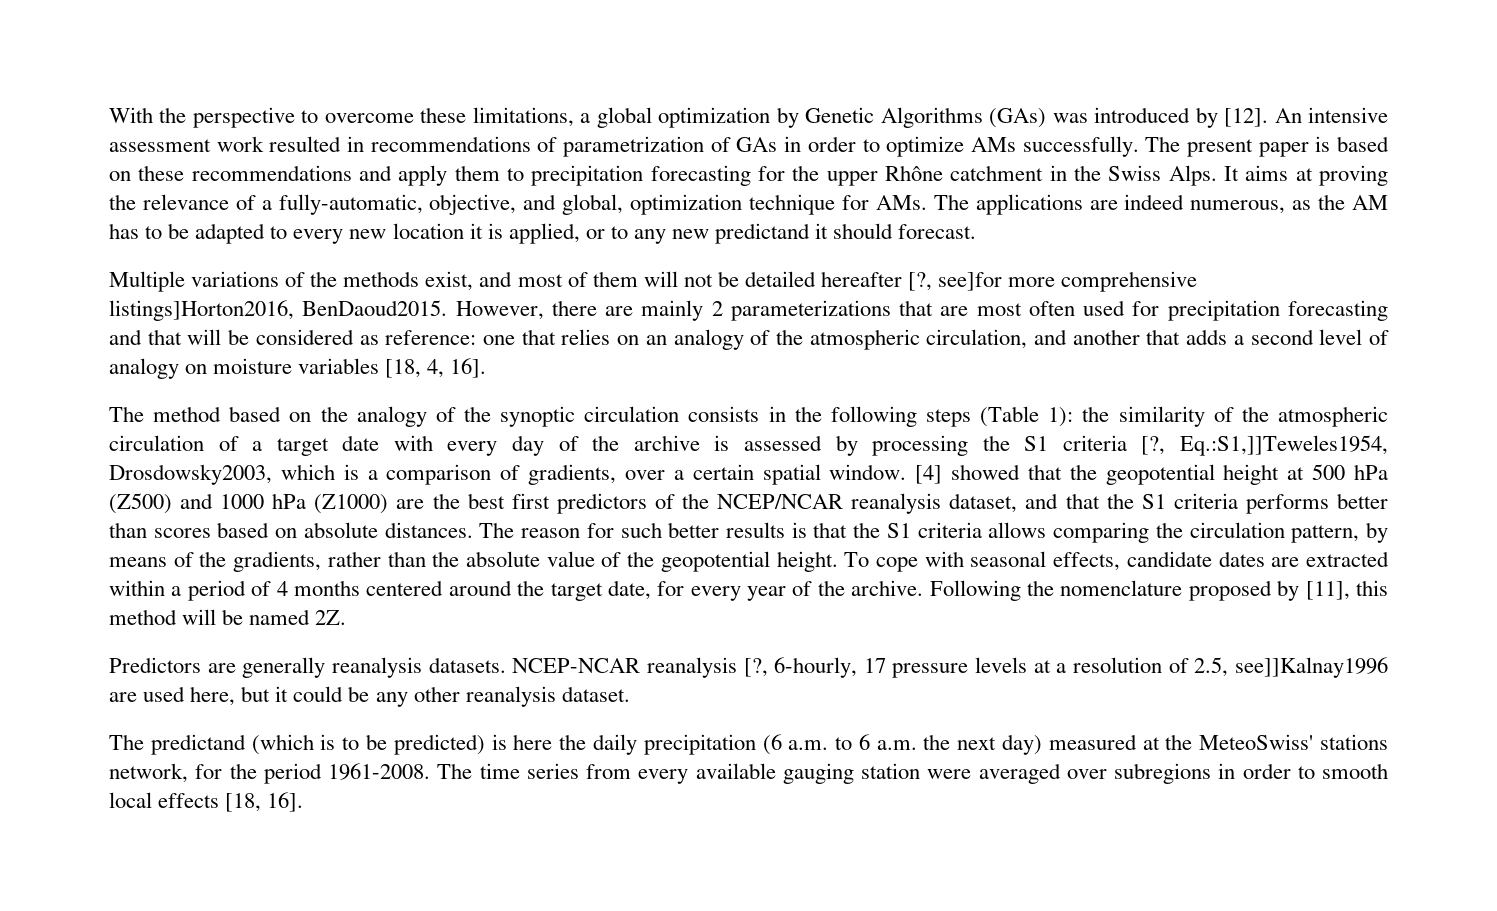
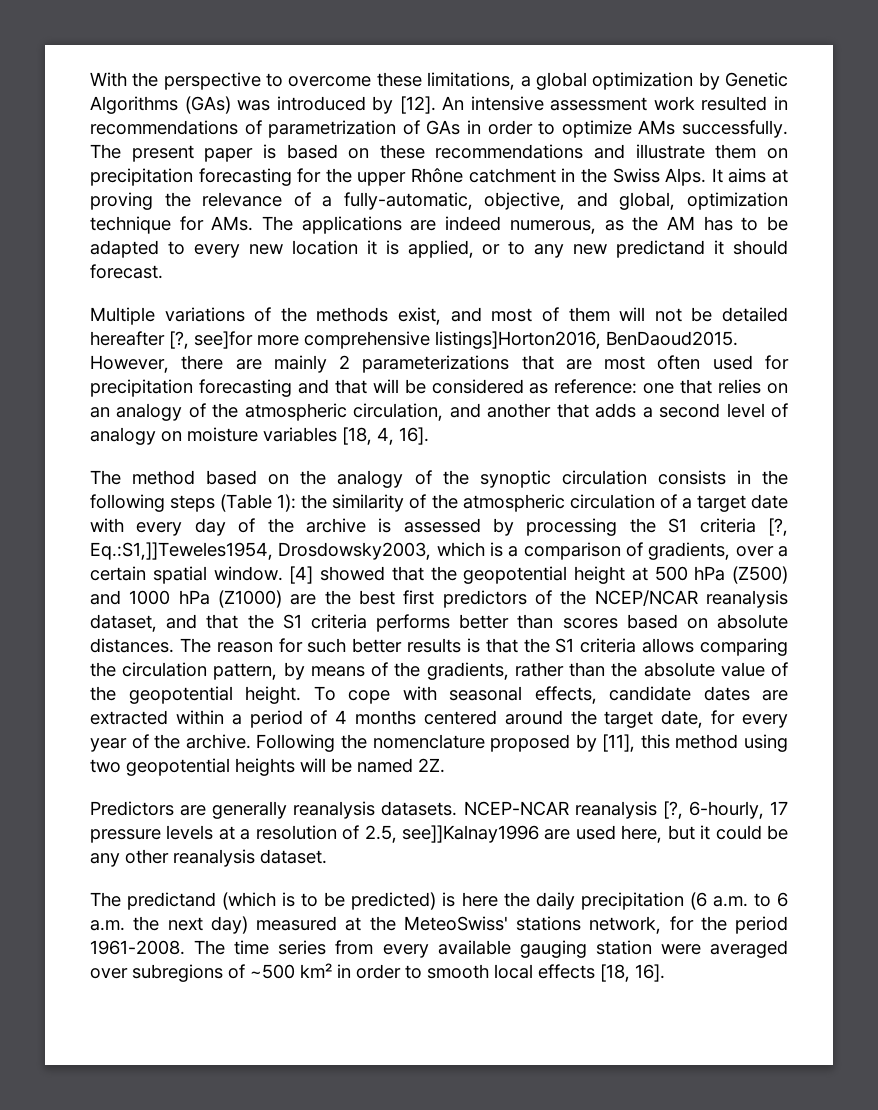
- The present paper is based on these recommendations and apply them to precipitation forecasting for the upper Rhône catchment in the Swiss Alps.
+ The present paper is based on these recommendations and illustrate them on precipitation forecasting for the upper Rhône catchment in the Swiss Alps.
- Following the nomenclature proposed by [11], this method will be named 2Z.
+ Following the nomenclature proposed by [11], this method using two geopotential heights will be named 2Z.
- The time series from every available gauging station were averaged over subregions in order to smooth local effects [18, 16].
+ The time series from every available gauging station were averaged over subregions of ~500 km² in order to smooth local effects [18, 16].

